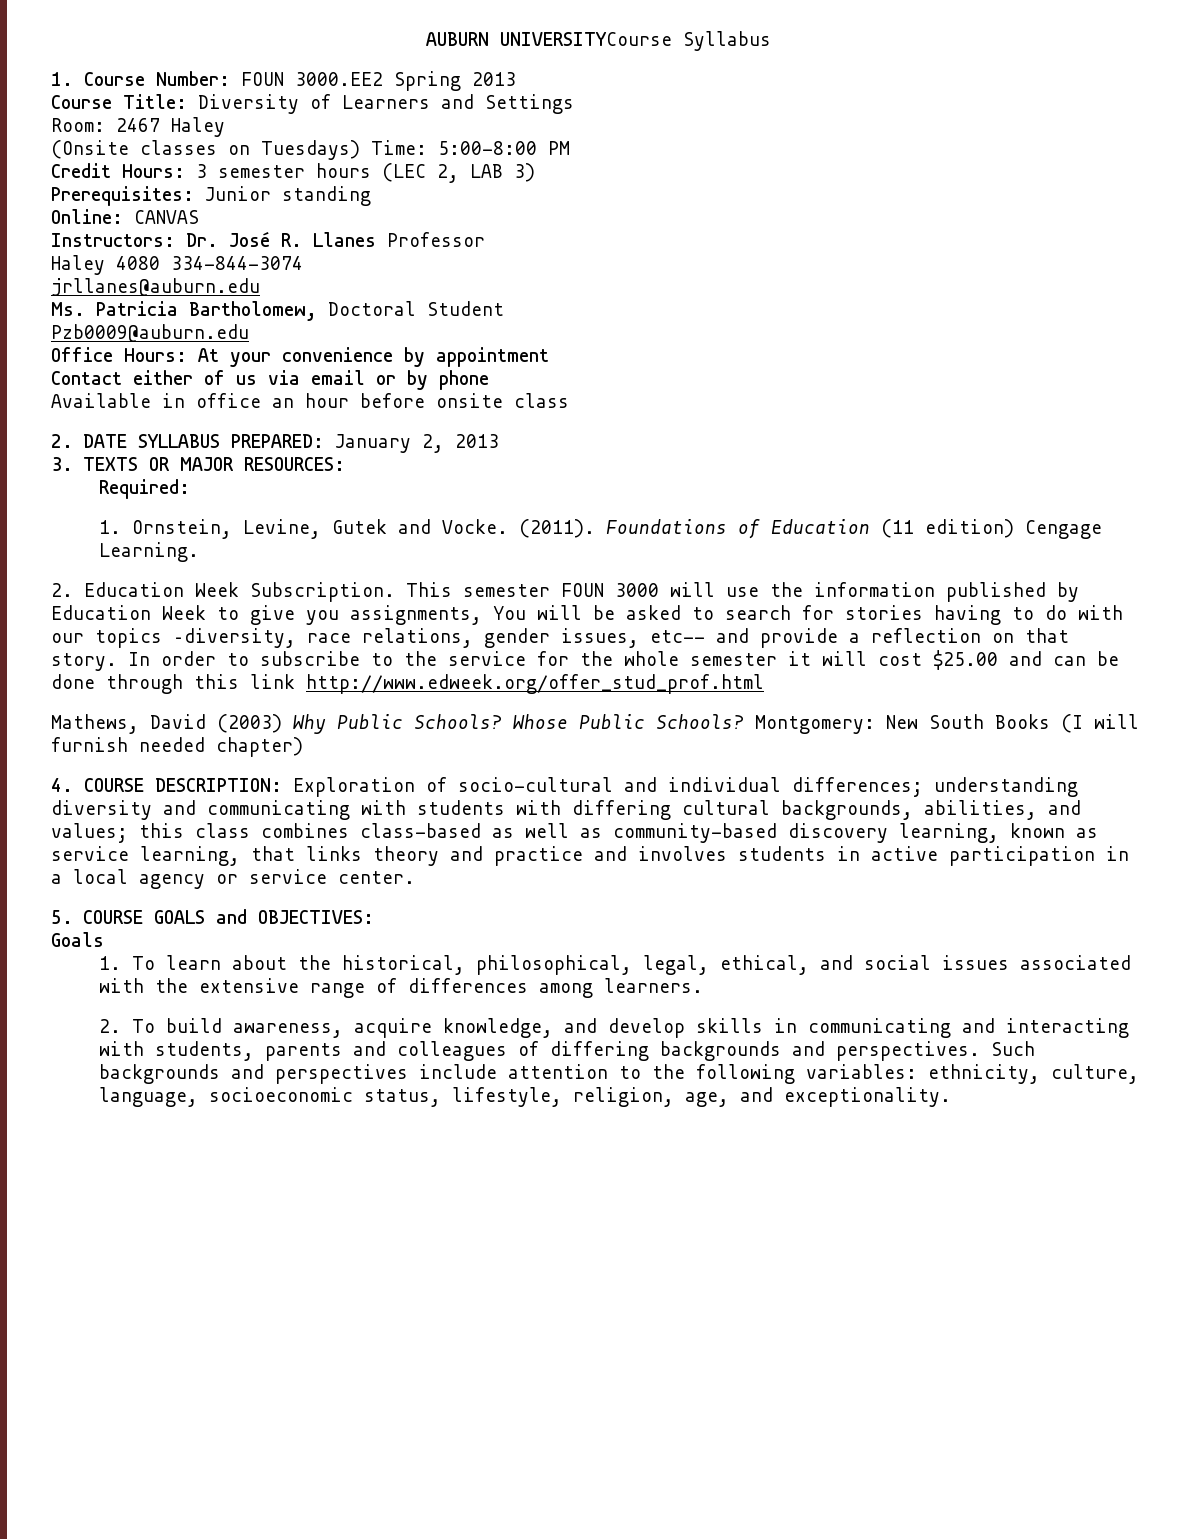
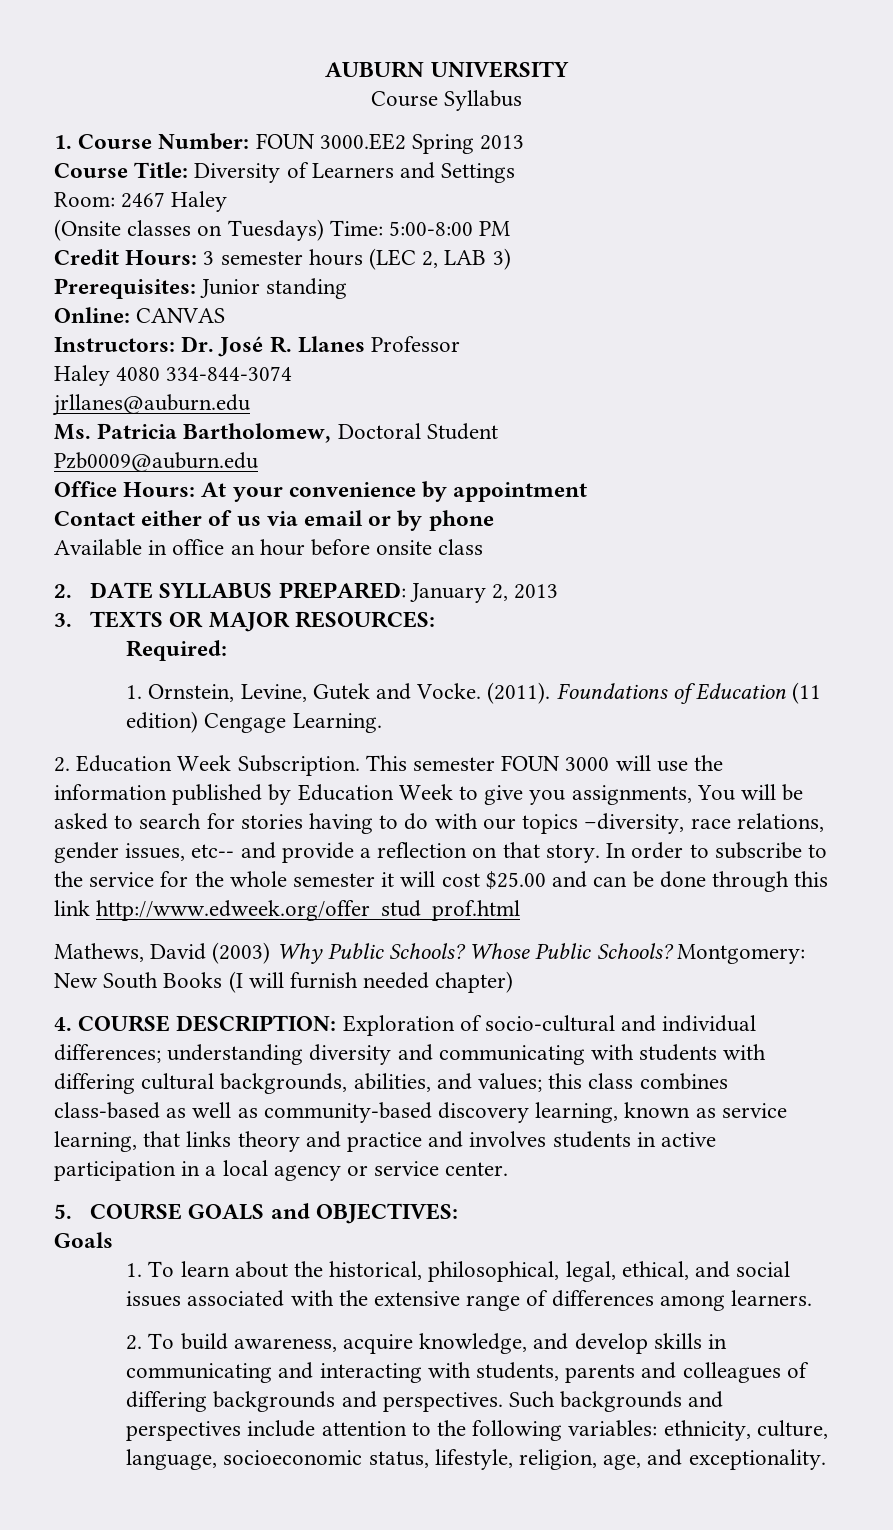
- AUBURN UNIVERSITYCourse Syllabus
+ AUBURN UNIVERSITY
+ Course Syllabus

